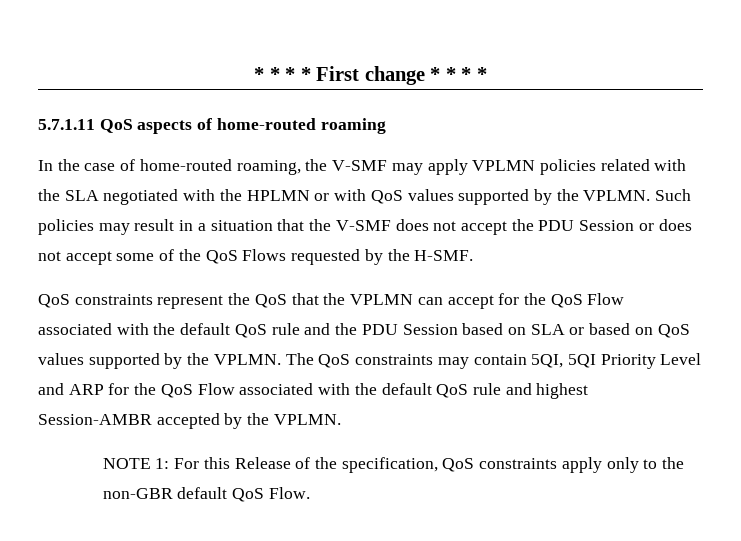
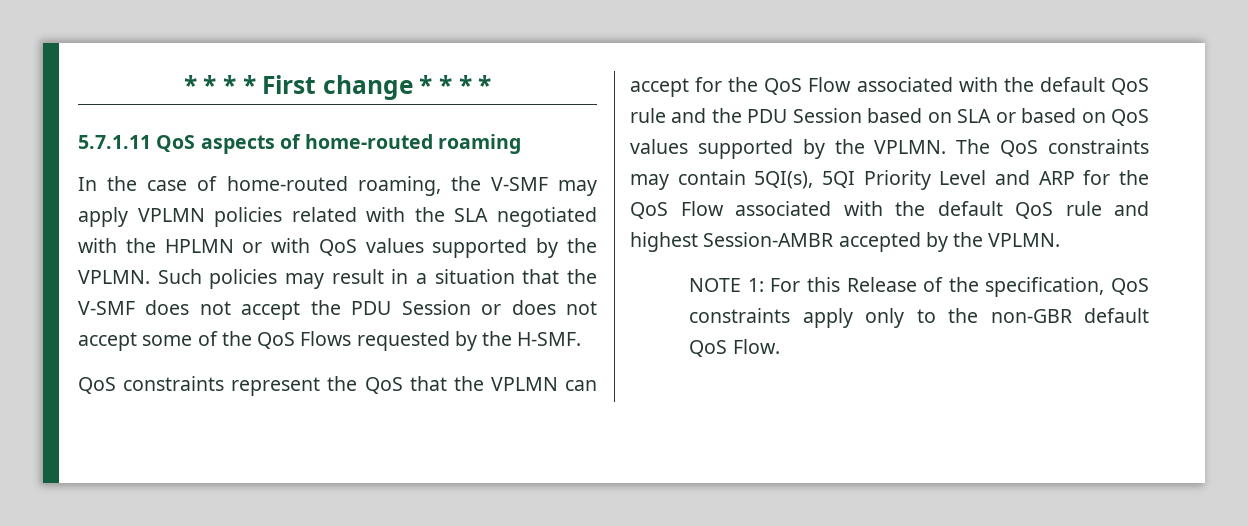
- The QoS constraints may contain 5QI, 5QI Priority Level and ARP for the QoS Flow associated with the default QoS rule and highest Session-AMBR accepted by the VPLMN.
+ The QoS constraints may contain 5QI(s), 5QI Priority Level and ARP for the QoS Flow associated with the default QoS rule and highest Session-AMBR accepted by the VPLMN.

